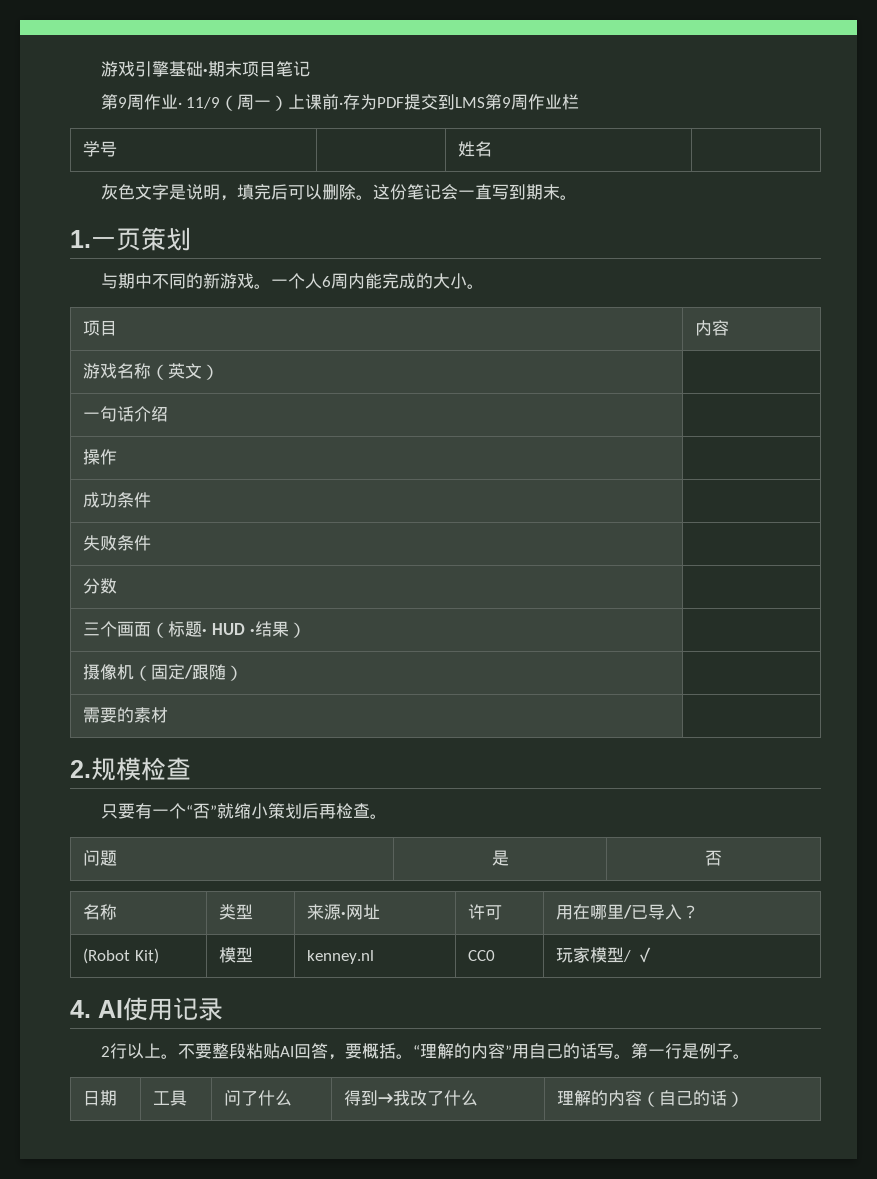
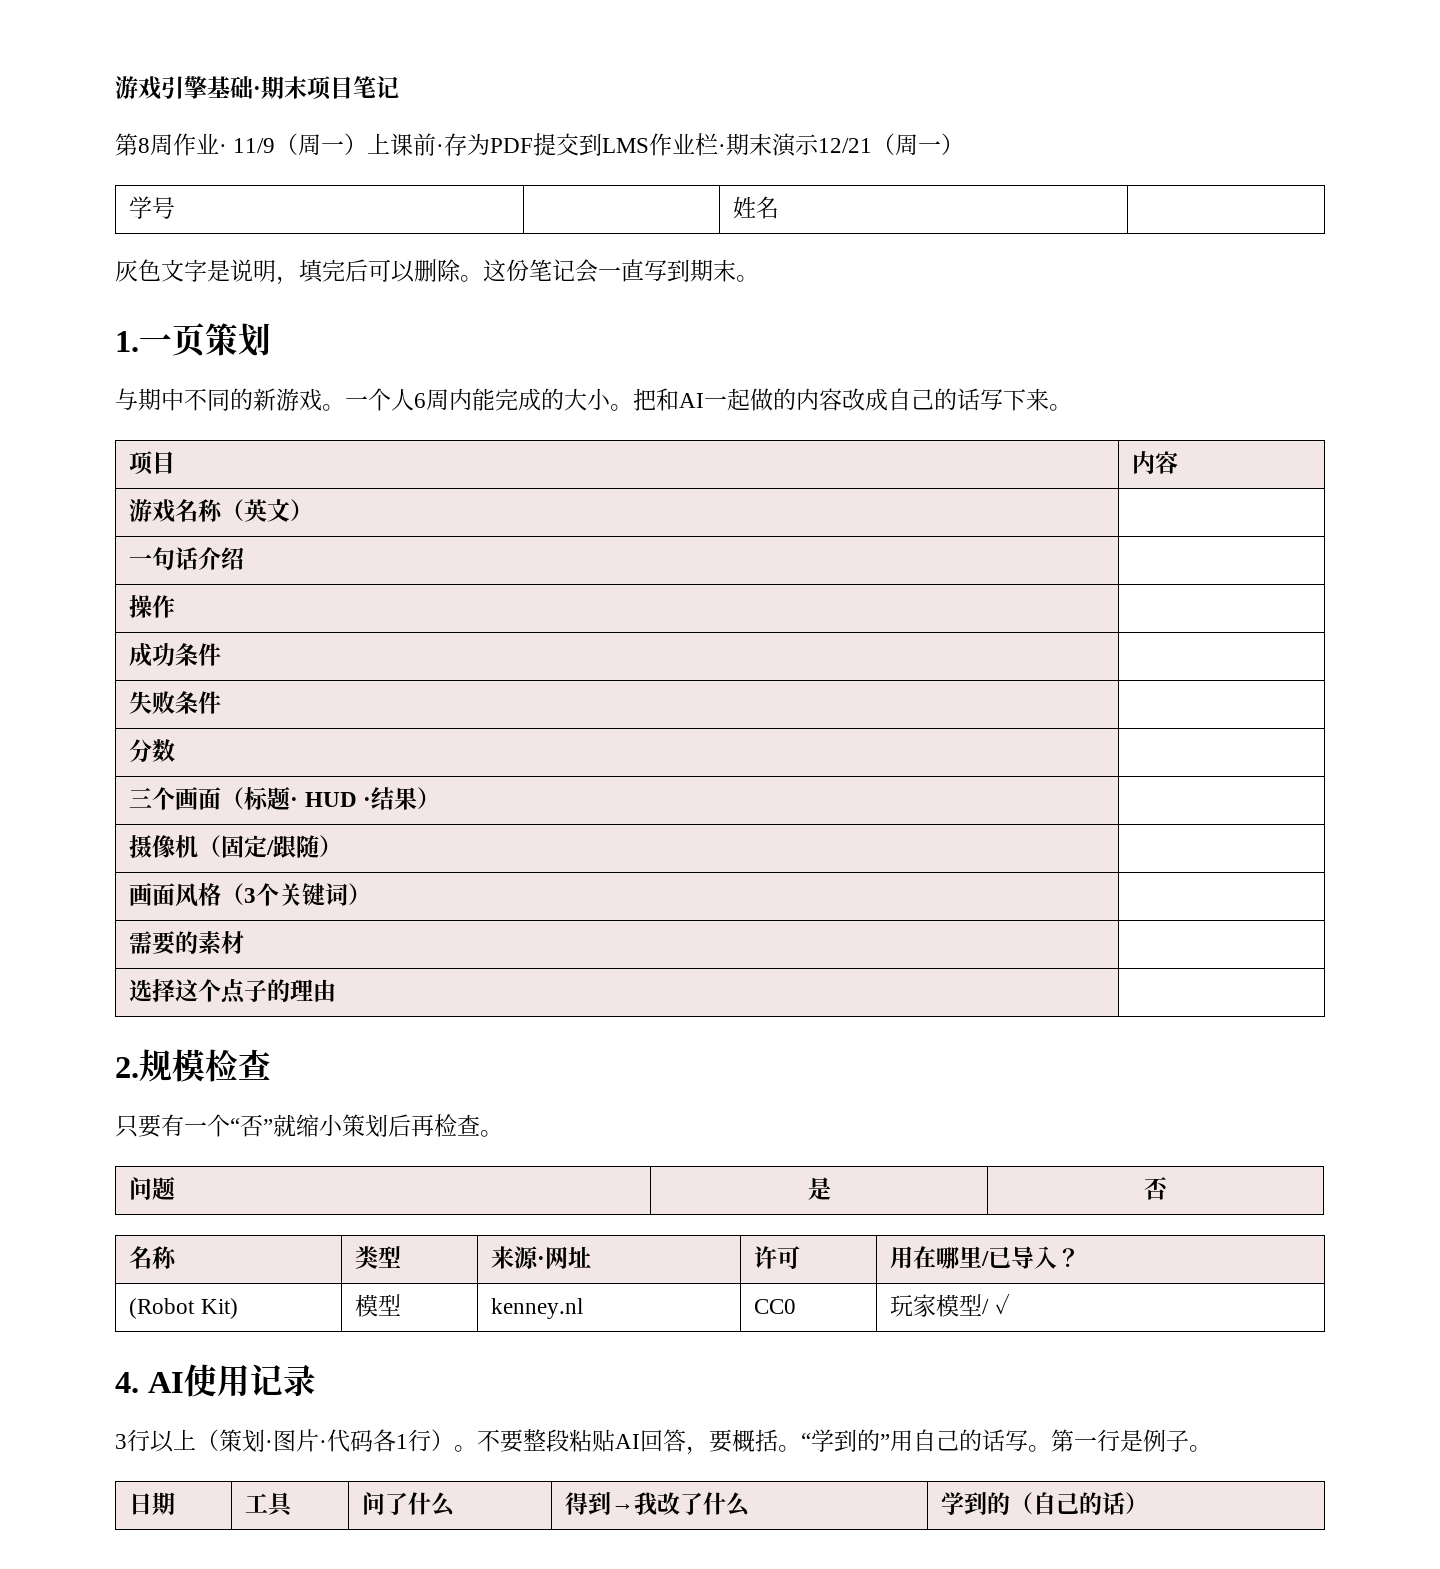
- 第9周作业· 11/9（周一）上课前·存为PDF提交到LMS第9周作业栏
+ 第8周作业· 11/9（周一）上课前·存为PDF提交到LMS作业栏·期末演示12/21（周一）
+ 把和AI一起做的内容改成自己的话写下来。
+ 画面风格（3个关键词） |
  需要的素材 |
+ 选择这个点子的理由 |
- 2行以上。
+ 3行以上（策划·图片·代码各1行）。
- “理解的内容”用自己的话写。
+ “学到的”用自己的话写。
- 日期 | 工具 | 问了什么 | 得到→我改了什么 | 理解的内容（自己的话）
+ 日期 | 工具 | 问了什么 | 得到→我改了什么 | 学到的（自己的话）

